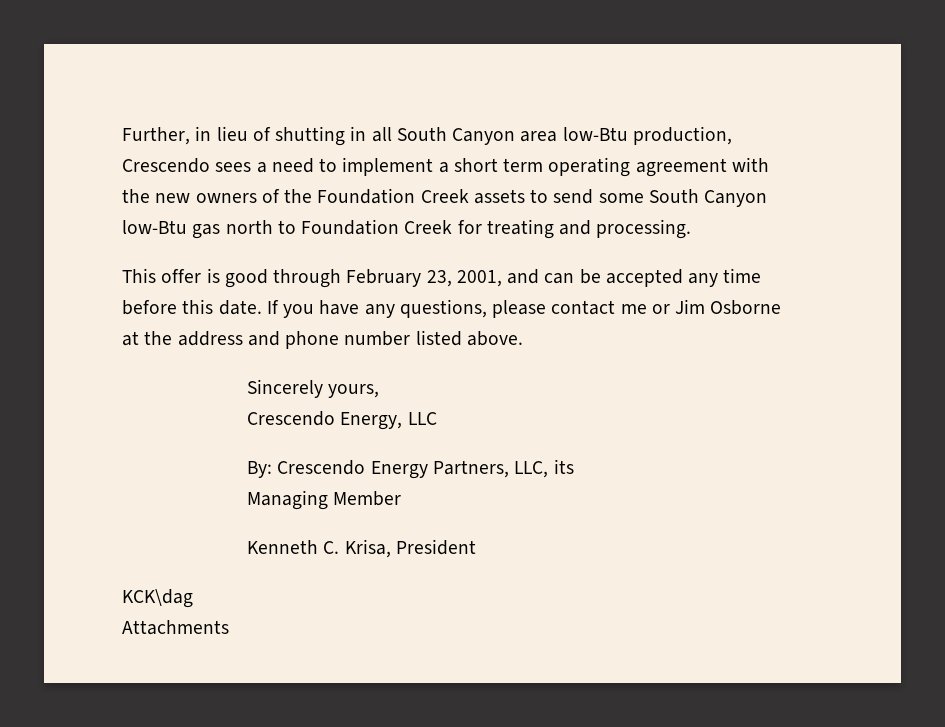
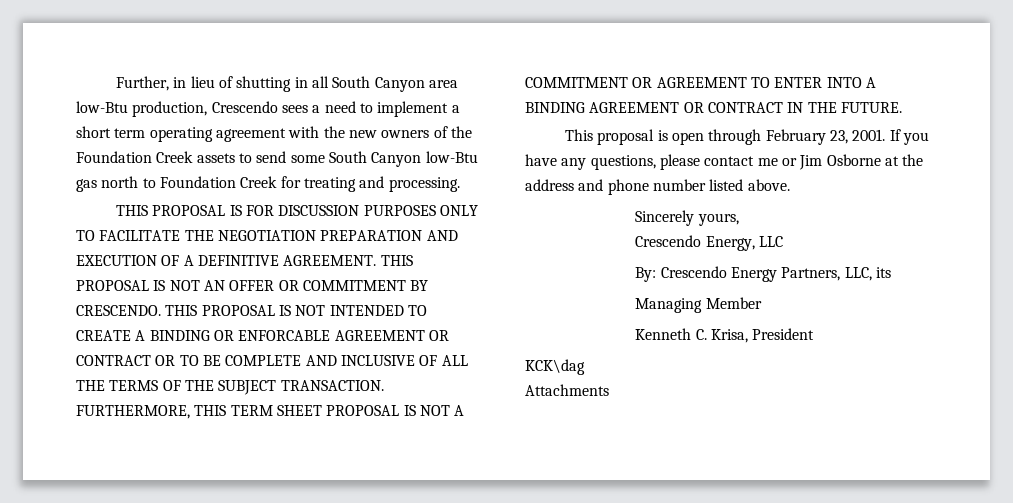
- This offer is good through February 23, 2001, and can be accepted any time before this date.
+ THIS PROPOSAL IS FOR DISCUSSION PURPOSES ONLY TO FACILITATE THE NEGOTIATION PREPARATION AND EXECUTION OF A DEFINITIVE AGREEMENT. THIS PROPOSAL IS NOT AN OFFER OR COMMITMENT BY CRESCENDO. THIS PROPOSAL IS NOT INTENDED TO CREATE A BINDING OR ENFORCABLE AGREEMENT OR CONTRACT OR TO BE COMPLETE AND INCLUSIVE OF ALL THE TERMS OF THE SUBJECT TRANSACTION. FURTHERMORE, THIS TERM SHEET PROPOSAL IS NOT A COMMITMENT OR AGREEMENT TO ENTER INTO A BINDING AGREEMENT OR CONTRACT IN THE FUTURE.
+ This proposal is open through February 23, 2001.

